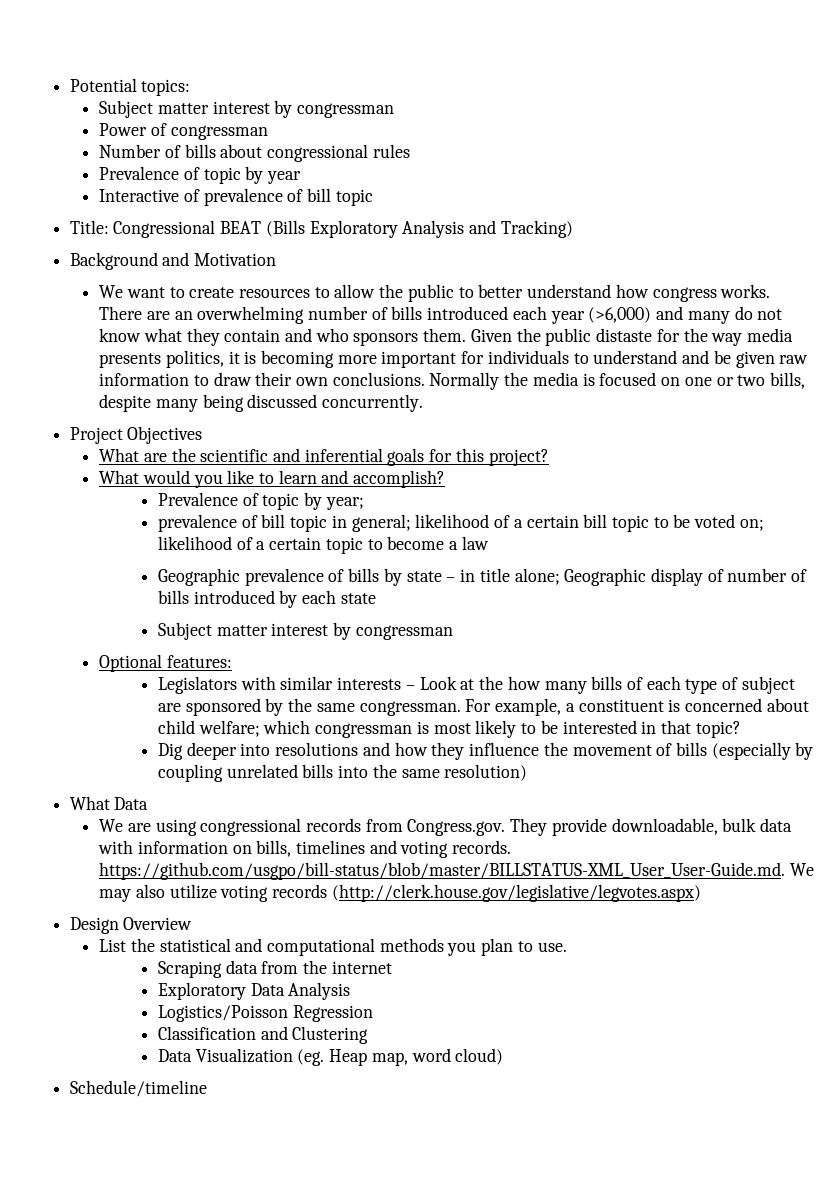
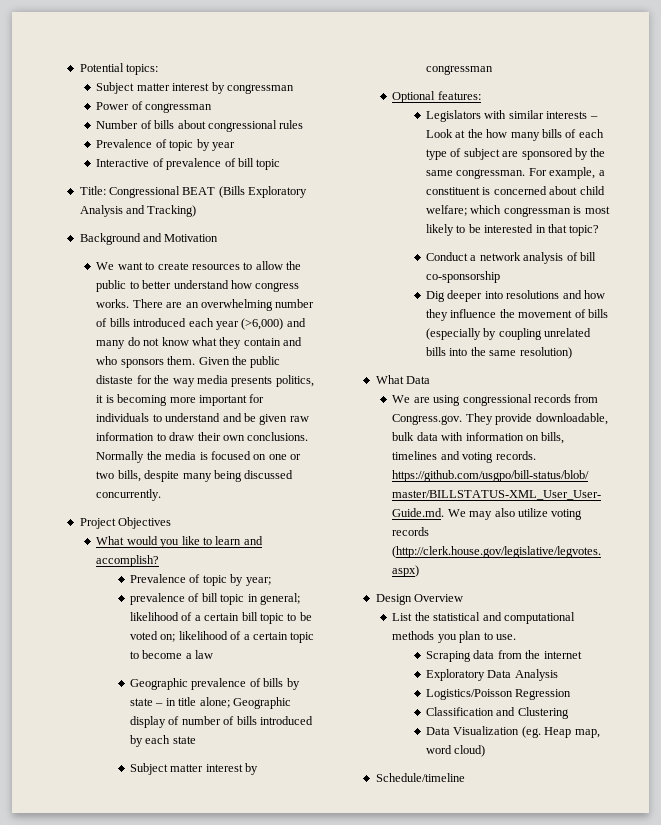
- What are the scientific and inferential goals for this project?
+ Conduct a network analysis of bill co-sponsorship

